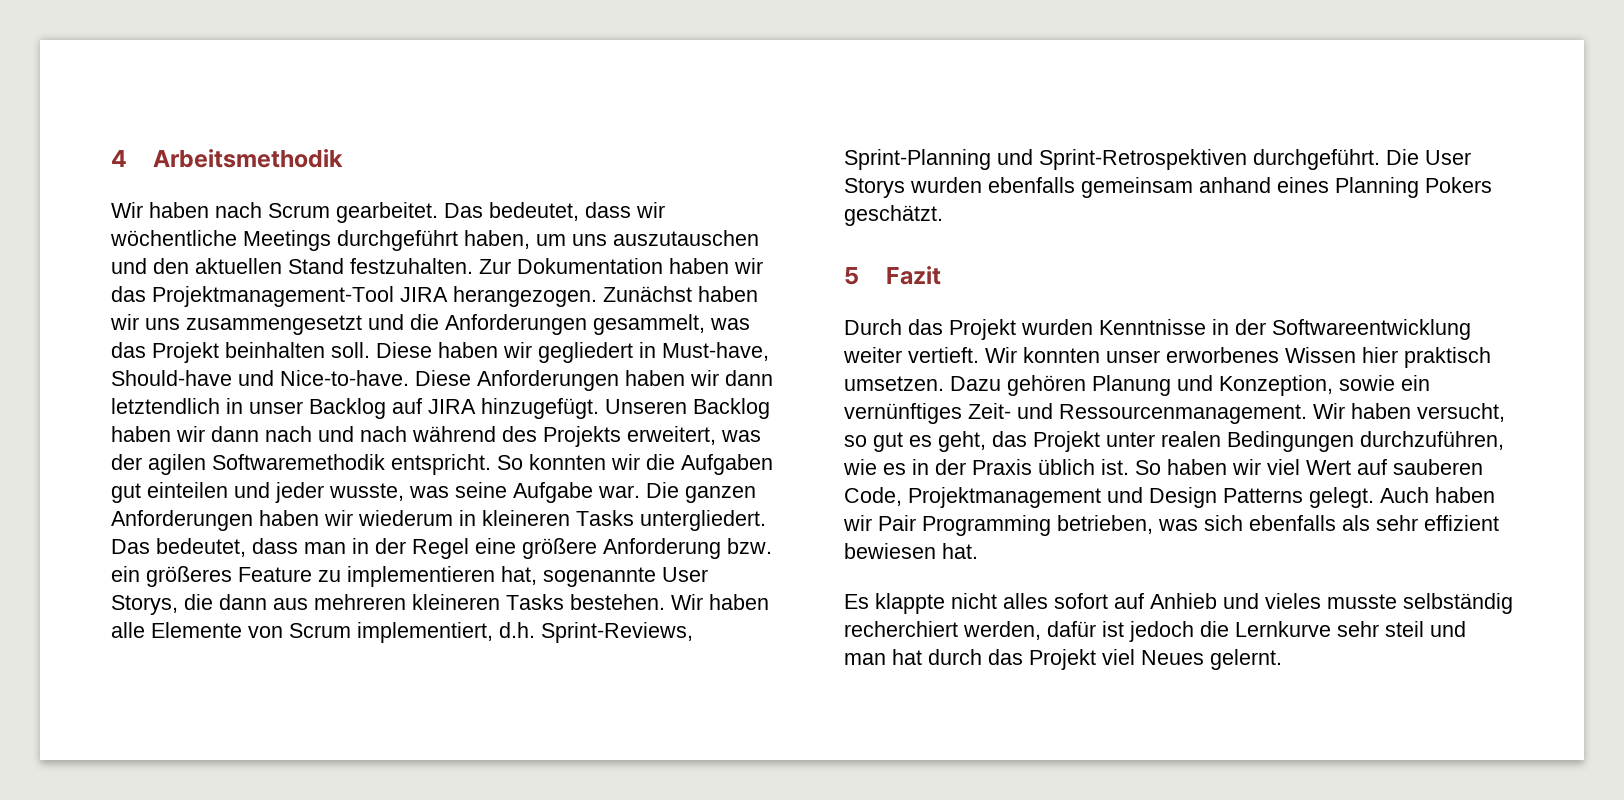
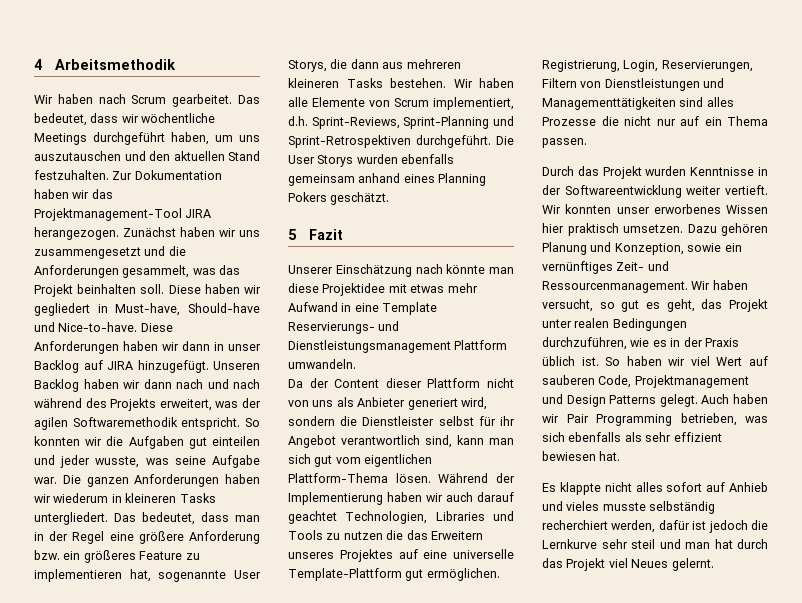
- Diese Anforderungen haben wir dann letztendlich in unser Backlog auf JIRA hinzugefügt.
+ Diese Anforderungen haben wir dann in unser Backlog auf JIRA hinzugefügt.
+ Unserer Einschätzung nach könnte man diese Projektidee mit etwas mehr Aufwand in eine Template Reservierungs- und Dienstleistungsmanagement Plattform umwandeln.
+ Da der Content dieser Plattform nicht von uns als Anbieter generiert wird, sondern die Dienstleister selbst für ihr Angebot verantwortlich sind, kann man sich gut vom eigentlichen Plattform-Thema lösen. Während der Implementierung haben wir auch darauf geachtet Technologien, Libraries und Tools zu nutzen die das Erweitern unseres Projektes auf eine universelle Template-Plattform gut ermöglichen. Registrierung, Login, Reservierungen, Filtern von Dienstleistungen und Managementtätigkeiten sind alles Prozesse die nicht nur auf ein Thema passen.

